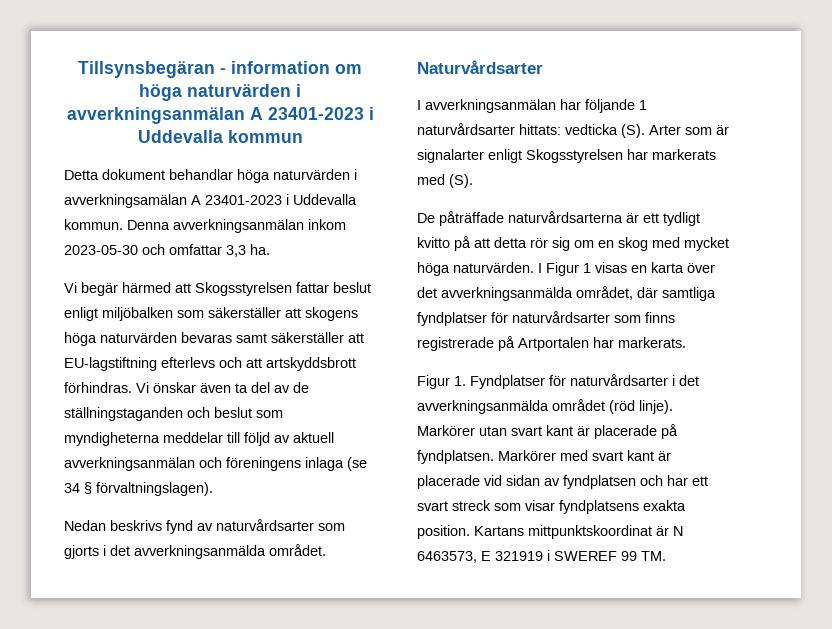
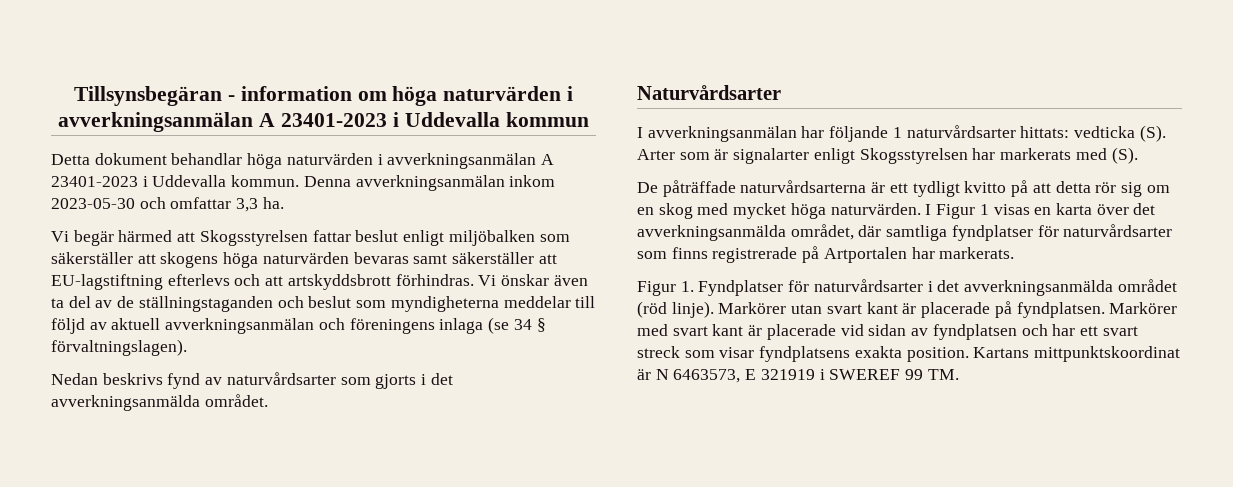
- Detta dokument behandlar höga naturvärden i avverkningsamälan A 23401-2023 i Uddevalla kommun.
+ Detta dokument behandlar höga naturvärden i avverkningsanmälan A 23401-2023 i Uddevalla kommun.

